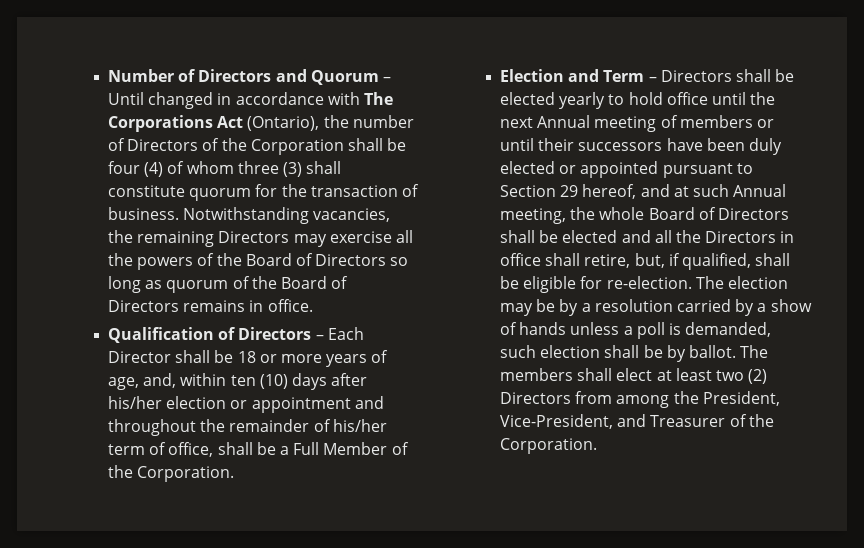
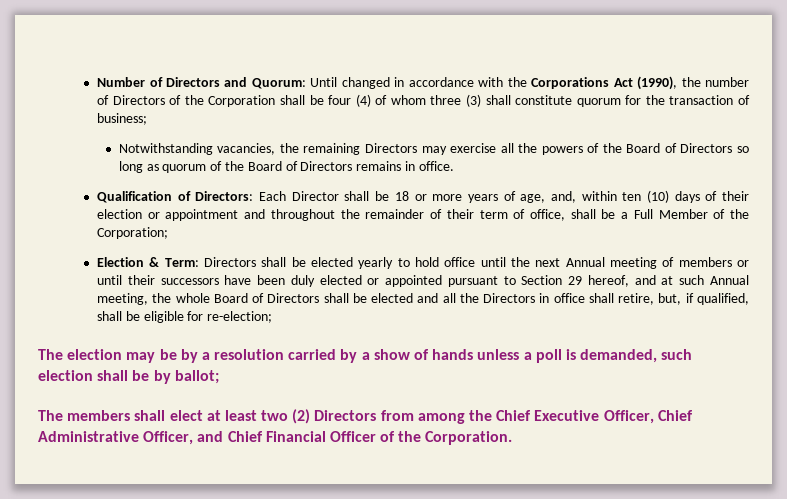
- Number of Directors and Quorum – Until changed in accordance with The Corporations Act (Ontario), the number of Directors of the Corporation shall be four (4) of whom three (3) shall constitute quorum for the transaction of business. Notwithstanding vacancies, the remaining Directors may exercise all the powers of the Board of Directors so long as quorum of the Board of Directors remains in office.
+ Number of Directors and Quorum: Until changed in accordance with the Corporations Act (1990), the number of Directors of the Corporation shall be four (4) of whom three (3) shall constitute quorum for the transaction of business;
+ Notwithstanding vacancies, the remaining Directors may exercise all the powers of the Board of Directors so long as quorum of the Board of Directors remains in office.
- Qualification of Directors – Each Director shall be 18 or more years of age, and, within ten (10) days after his/her election or appointment and throughout the remainder of his/her term of office, shall be a Full Member of the Corporation.
+ Qualification of Directors: Each Director shall be 18 or more years of age, and, within ten (10) days of their election or appointment and throughout the remainder of their term of office, shall be a Full Member of the Corporation;
- Election and Term – Directors shall be elected yearly to hold office until the next Annual meeting of members or until their successors have been duly elected or appointed pursuant to Section 29 hereof, and at such Annual meeting, the whole Board of Directors shall be elected and all the Directors in office shall retire, but, if qualified, shall be eligible for re-election. The election may be by a resolution carried by a show of hands unless a poll is demanded, such election shall be by ballot. The members shall elect at least two (2) Directors from among the President, Vice-President, and Treasurer of the Corporation.
+ Election & Term: Directors shall be elected yearly to hold office until the next Annual meeting of members or until their successors have been duly elected or appointed pursuant to Section 29 hereof, and at such Annual meeting, the whole Board of Directors shall be elected and all the Directors in office shall retire, but, if qualified, shall be eligible for re-election;
+ The election may be by a resolution carried by a show of hands unless a poll is demanded, such election shall be by ballot;
+ The members shall elect at least two (2) Directors from among the Chief Executive Officer, Chief Administrative Officer, and Chief Financial Officer of the Corporation.

